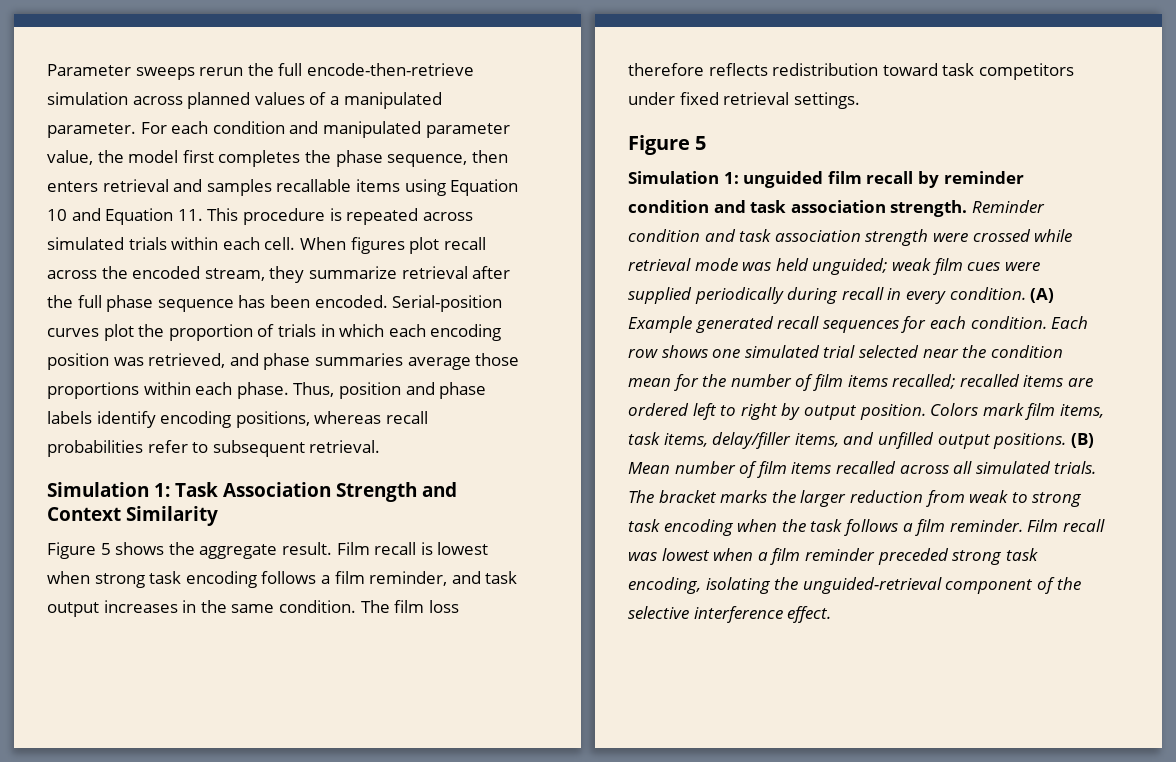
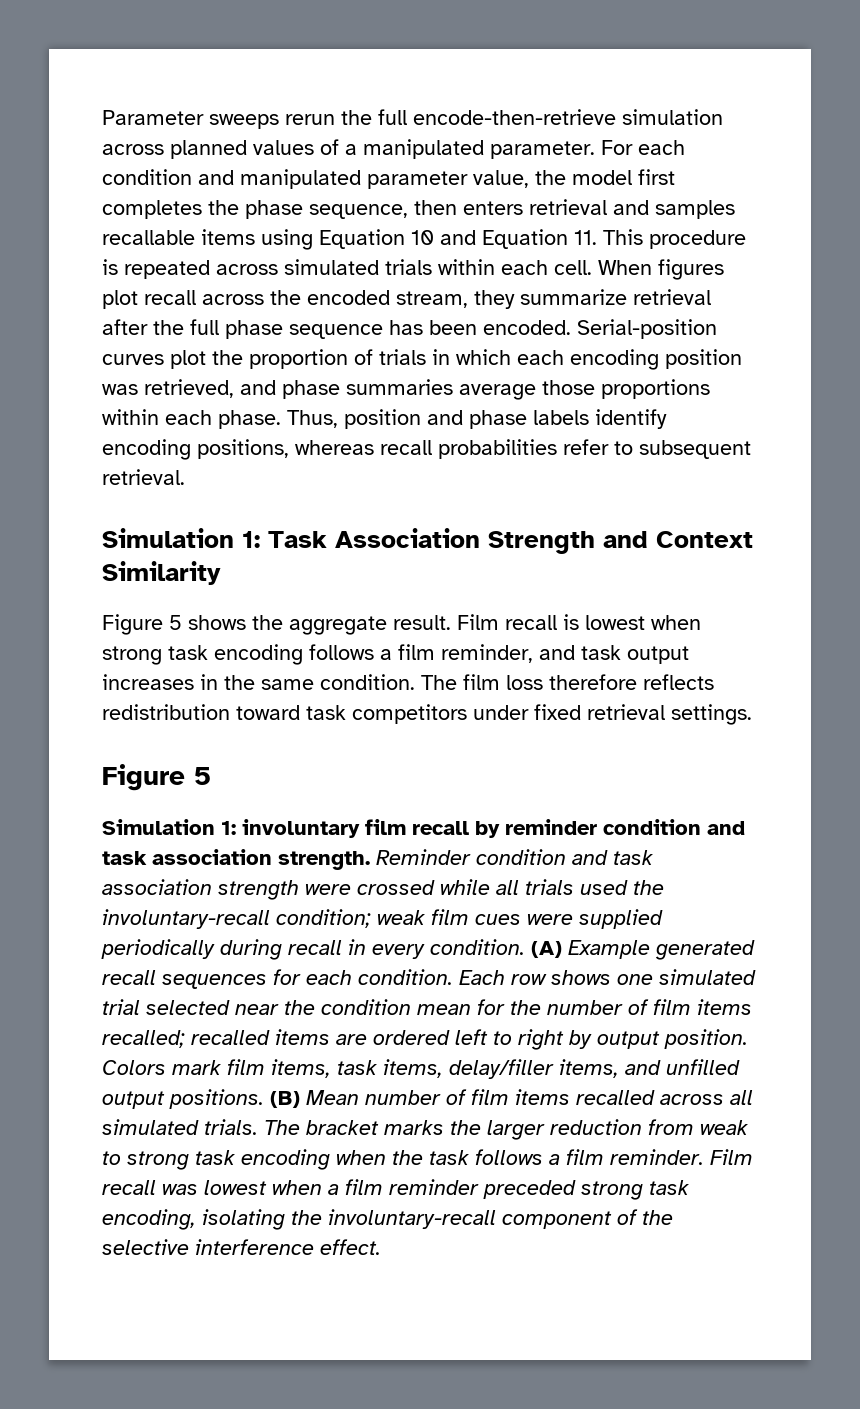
- Simulation 1: unguided film recall by reminder condition and task association strength.
+ Simulation 1: involuntary film recall by reminder condition and task association strength.
- Reminder condition and task association strength were crossed while retrieval mode was held unguided; weak film cues were supplied periodically during recall in every condition.
+ Reminder condition and task association strength were crossed while all trials used the involuntary-recall condition; weak film cues were supplied periodically during recall in every condition.
- Film recall was lowest when a film reminder preceded strong task encoding, isolating the unguided-retrieval component of the selective interference effect.
+ Film recall was lowest when a film reminder preceded strong task encoding, isolating the involuntary-recall component of the selective interference effect.

